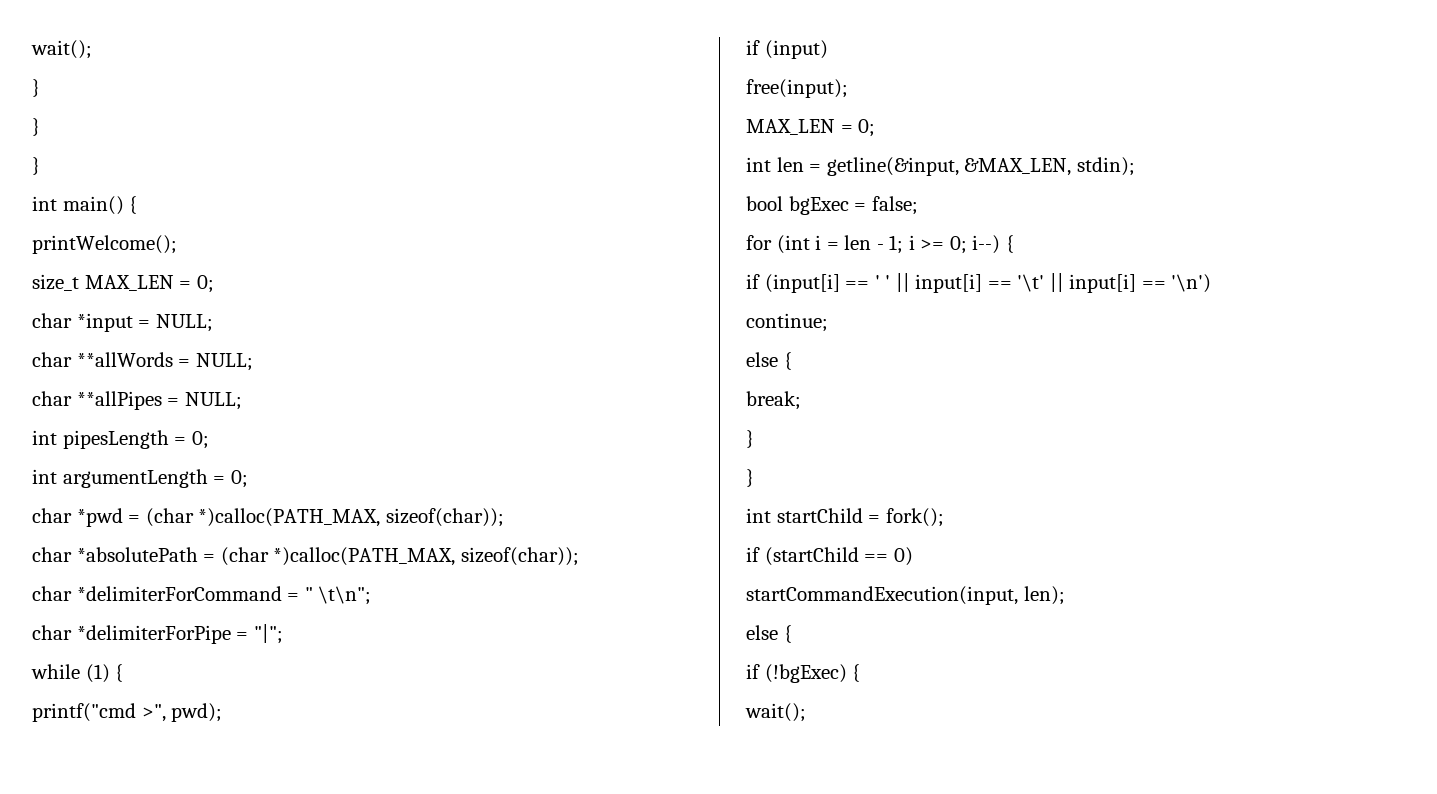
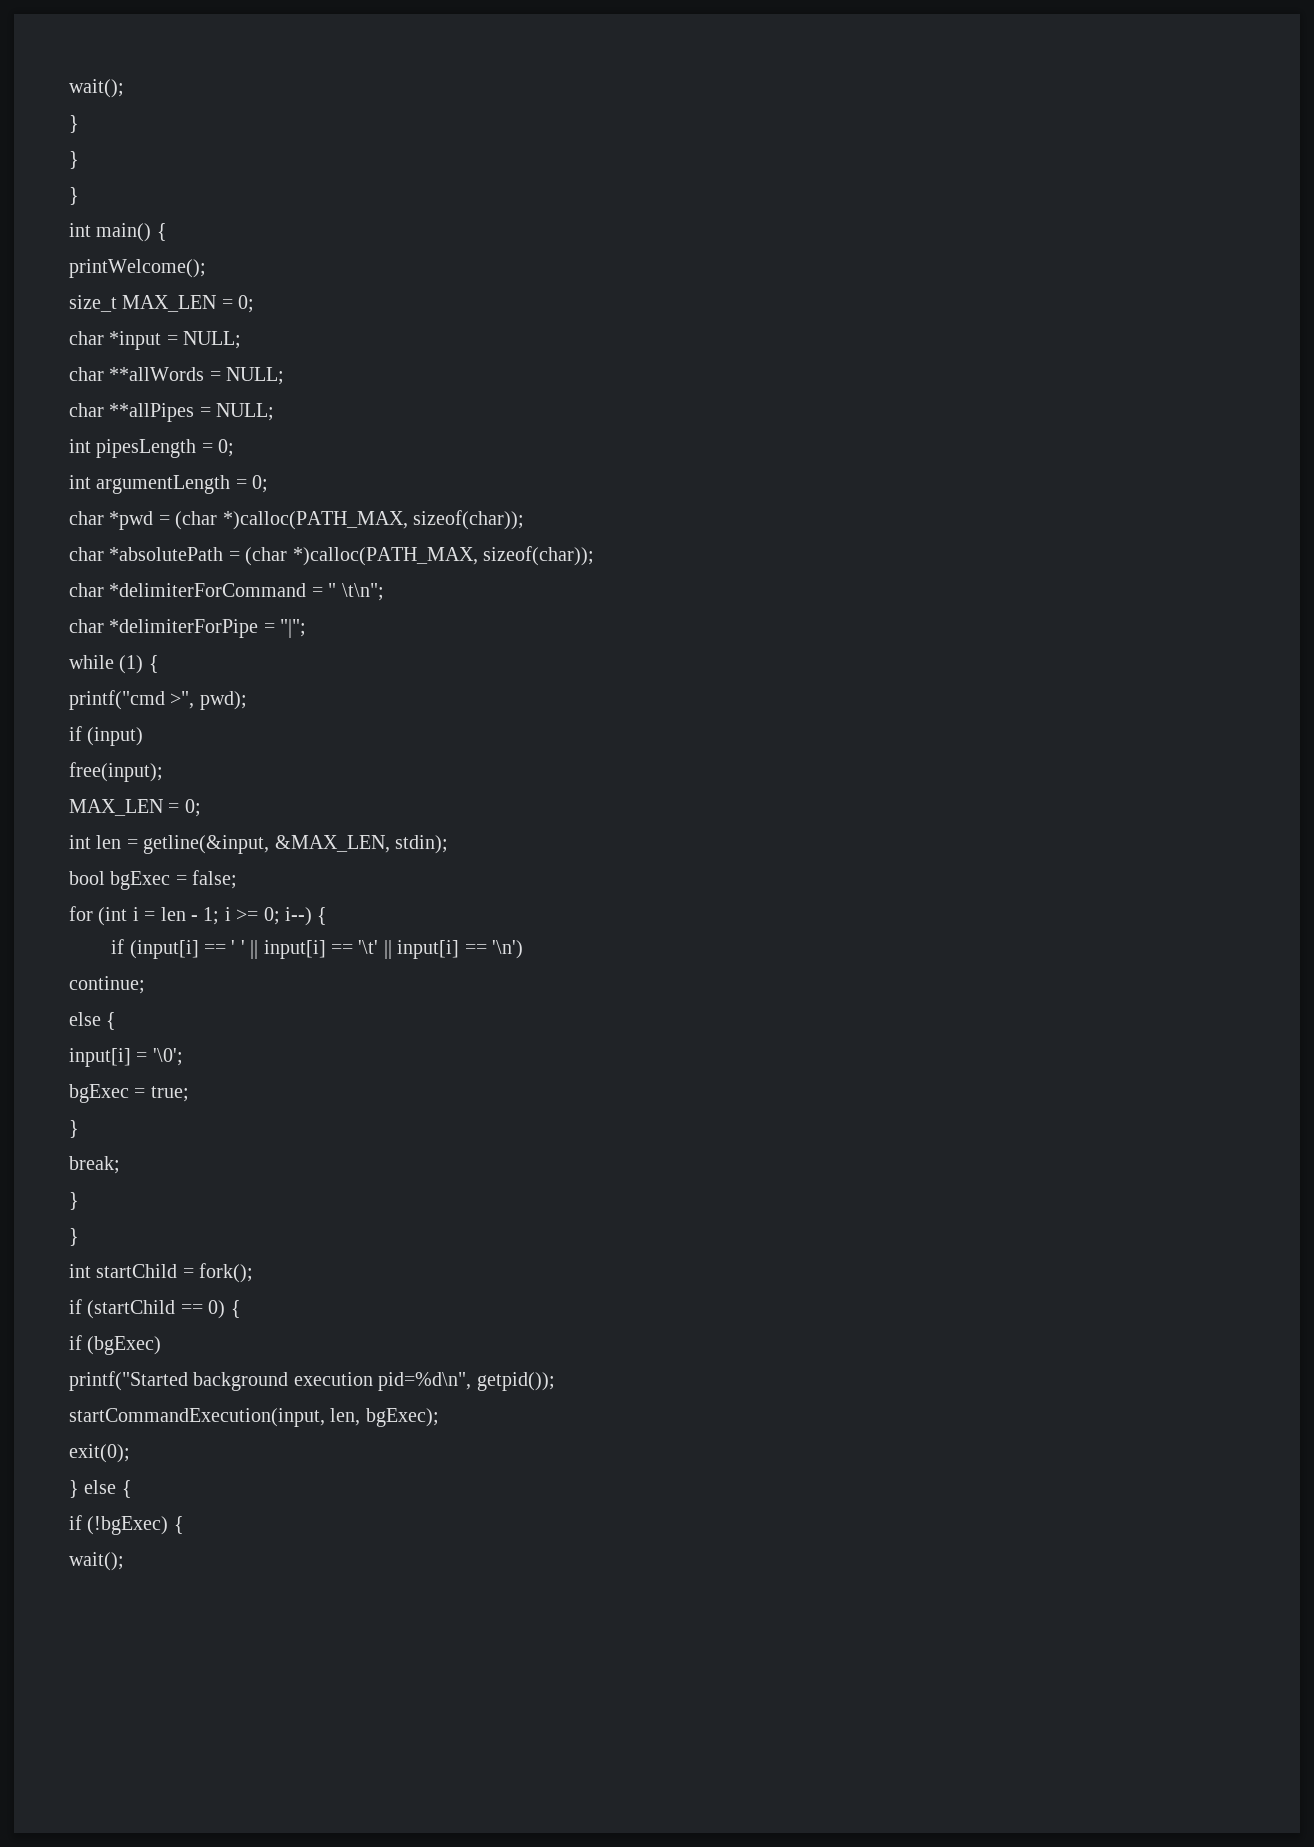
+ input[i] = '\0';
+ bgExec = true;
+ }
- if (startChild == 0)
- startCommandExecution(input, len);
- else {
+ if (startChild == 0) {
+ if (bgExec)
+ printf("Started background execution pid=%d\n", getpid());
+ startCommandExecution(input, len, bgExec);
+ exit(0);
+ } else {

